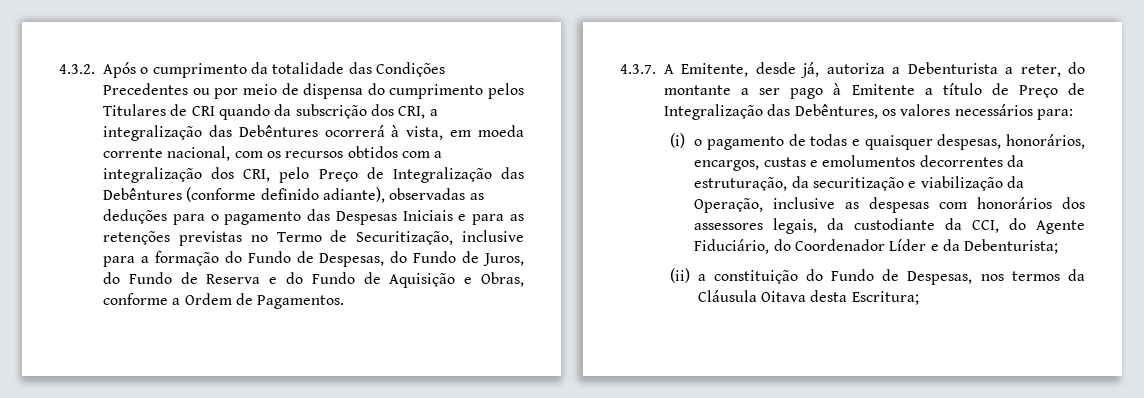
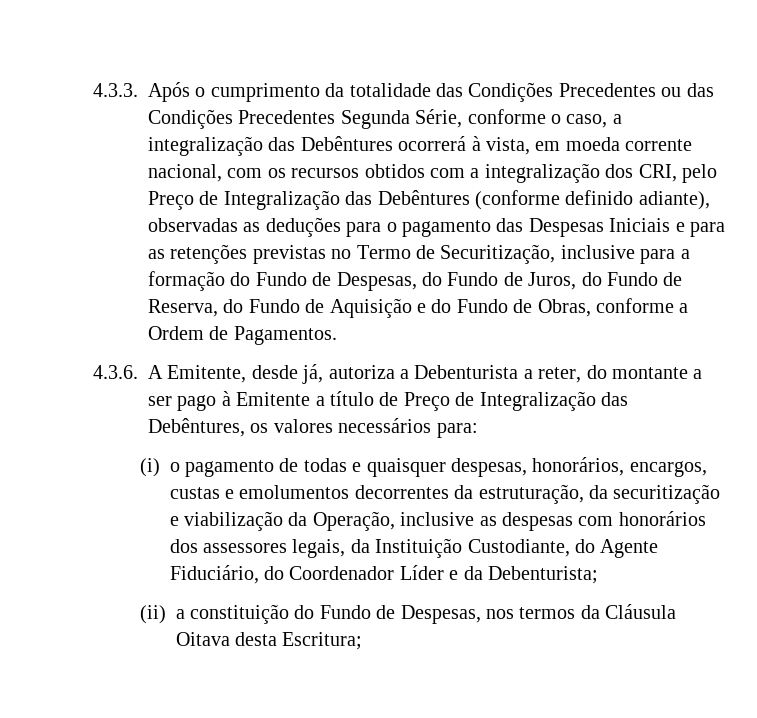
- 4.3.2. Após o cumprimento da totalidade das Condições Precedentes ou por meio de dispensa do cumprimento pelos Titulares de CRI quando da subscrição dos CRI, a integralização das Debêntures ocorrerá à vista, em moeda corrente nacional, com os recursos obtidos com a integralização dos CRI, pelo Preço de Integralização das Debêntures (conforme definido adiante), observadas as deduções para o pagamento das Despesas Iniciais e para as retenções previstas no Termo de Securitização, inclusive para a formação do Fundo de Despesas, do Fundo de Juros, do Fundo de Reserva e do Fundo de Aquisição e Obras, conforme a Ordem de Pagamentos.
+ 4.3.3. Após o cumprimento da totalidade das Condições Precedentes ou das Condições Precedentes Segunda Série, conforme o caso, a integralização das Debêntures ocorrerá à vista, em moeda corrente nacional, com os recursos obtidos com a integralização dos CRI, pelo Preço de Integralização das Debêntures (conforme definido adiante), observadas as deduções para o pagamento das Despesas Iniciais e para as retenções previstas no Termo de Securitização, inclusive para a formação do Fundo de Despesas, do Fundo de Juros, do Fundo de Reserva, do Fundo de Aquisição e do Fundo de Obras, conforme a Ordem de Pagamentos.
- 4.3.7. A Emitente, desde já, autoriza a Debenturista a reter, do montante a ser pago à Emitente a título de Preço de Integralização das Debêntures, os valores necessários para:
+ 4.3.6. A Emitente, desde já, autoriza a Debenturista a reter, do montante a ser pago à Emitente a título de Preço de Integralização das Debêntures, os valores necessários para:
- (i) o pagamento de todas e quaisquer despesas, honorários, encargos, custas e emolumentos decorrentes da estruturação, da securitização e viabilização da Operação, inclusive as despesas com honorários dos assessores legais, da custodiante da CCI, do Agente Fiduciário, do Coordenador Líder e da Debenturista;
+ (i) o pagamento de todas e quaisquer despesas, honorários, encargos, custas e emolumentos decorrentes da estruturação, da securitização e viabilização da Operação, inclusive as despesas com honorários dos assessores legais, da Instituição Custodiante, do Agente Fiduciário, do Coordenador Líder e da Debenturista;

